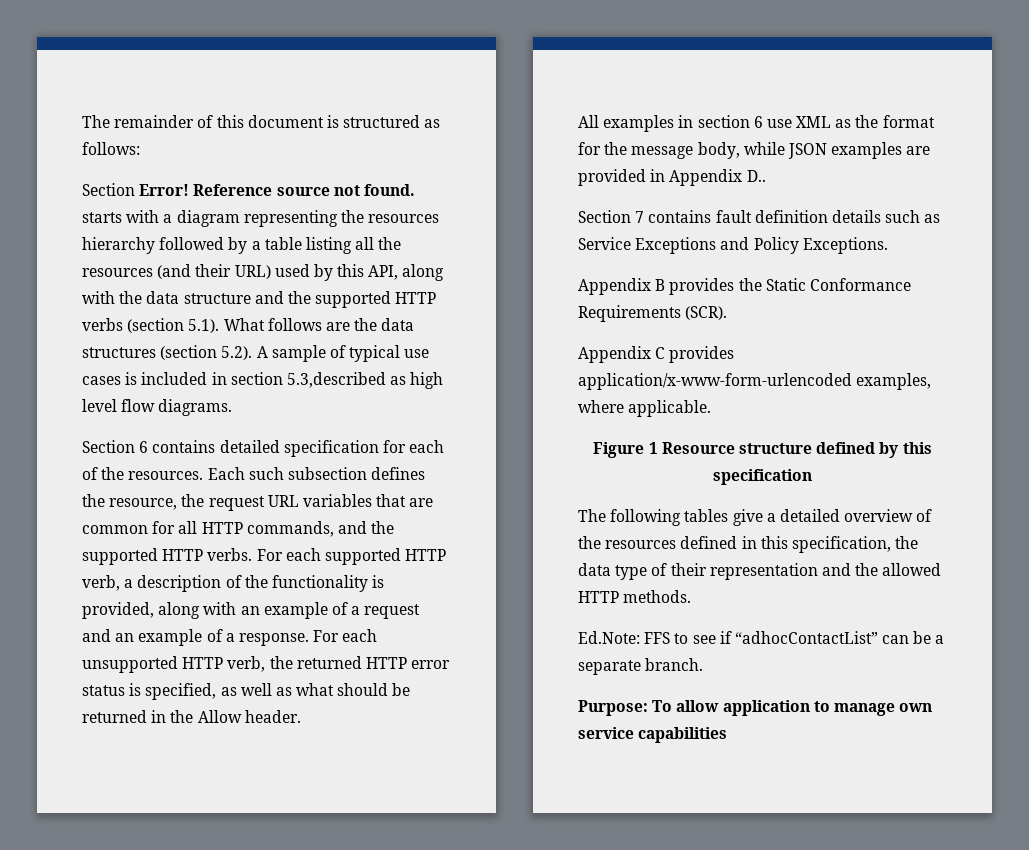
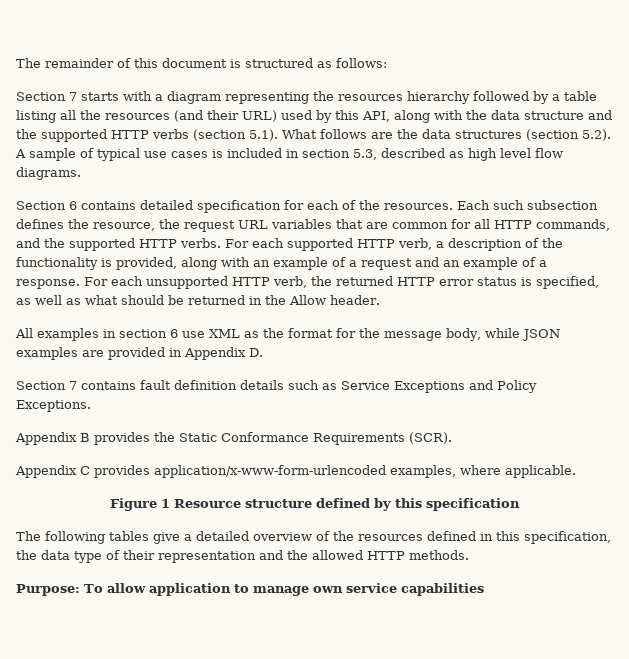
- Section Error! Reference source not found. starts with a diagram representing the resources hierarchy followed by a table listing all the resources (and their URL) used by this API, along with the data structure and the supported HTTP verbs (section 5.1). What follows are the data structures (section 5.2). A sample of typical use cases is included in section 5.3,described as high level flow diagrams.
+ Section 7 starts with a diagram representing the resources hierarchy followed by a table listing all the resources (and their URL) used by this API, along with the data structure and the supported HTTP verbs (section 5.1). What follows are the data structures (section 5.2). A sample of typical use cases is included in section 5.3, described as high level flow diagrams.
- All examples in section 6 use XML as the format for the message body, while JSON examples are provided in Appendix D..
+ All examples in section 6 use XML as the format for the message body, while JSON examples are provided in Appendix D.
- Ed.Note: FFS to see if “adhocContactList” can be a separate branch.

